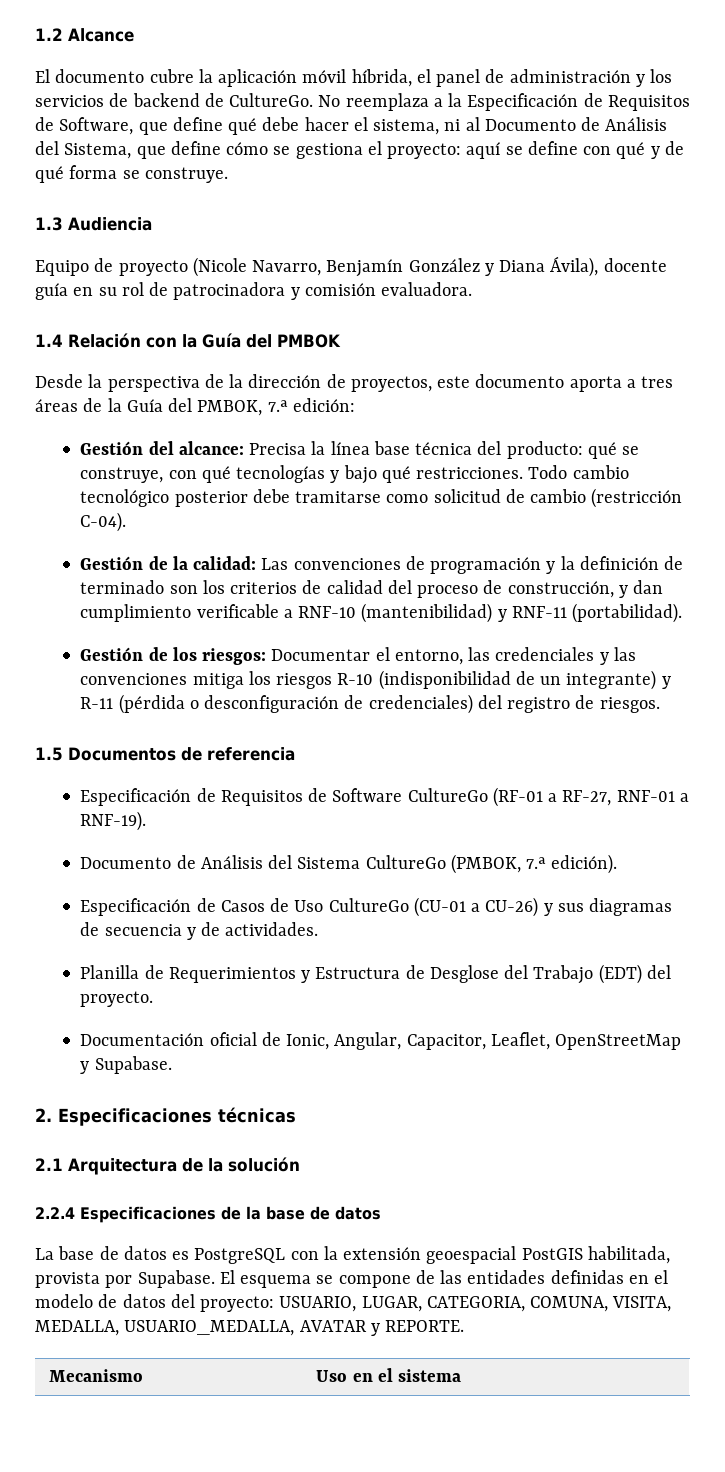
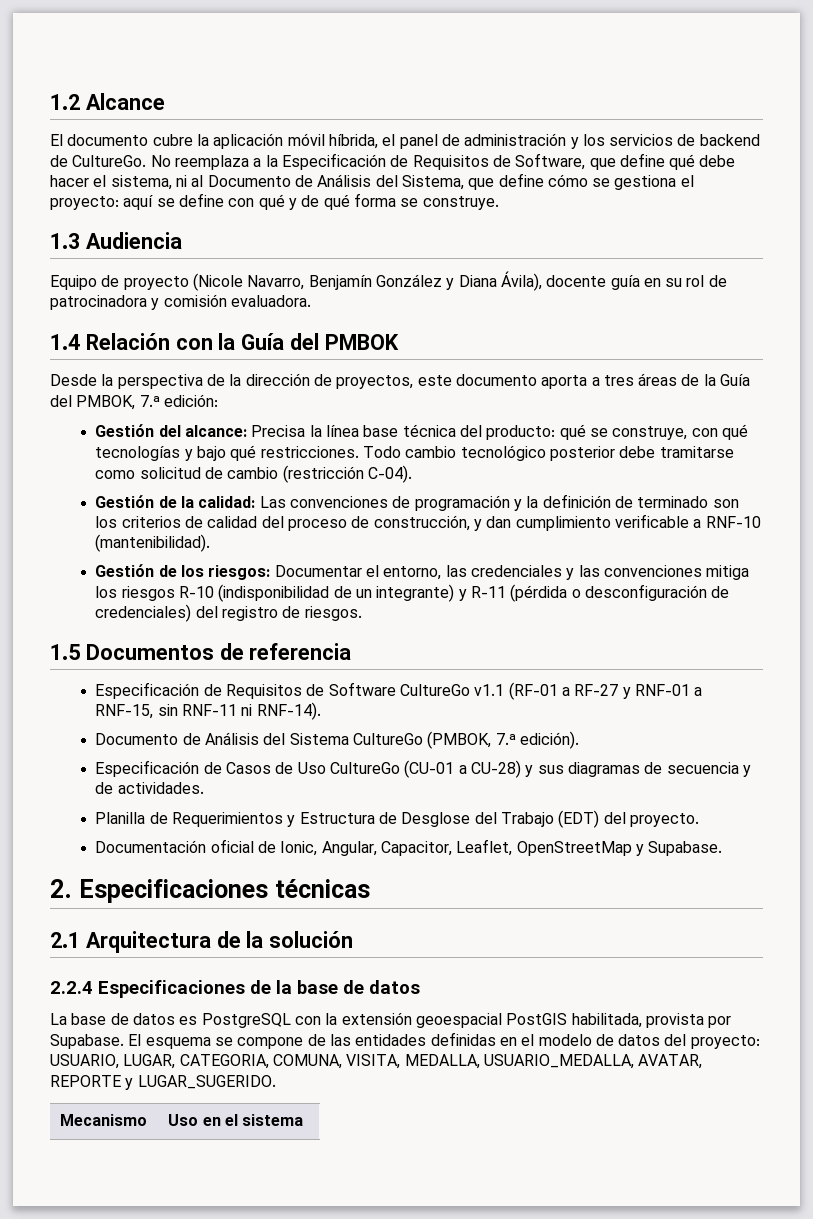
- Gestión de la calidad: Las convenciones de programación y la definición de terminado son los criterios de calidad del proceso de construcción, y dan cumplimiento verificable a RNF-10 (mantenibilidad) y RNF-11 (portabilidad).
+ Gestión de la calidad: Las convenciones de programación y la definición de terminado son los criterios de calidad del proceso de construcción, y dan cumplimiento verificable a RNF-10 (mantenibilidad).
- Especificación de Requisitos de Software CultureGo (RF-01 a RF-27, RNF-01 a RNF-19).
+ Especificación de Requisitos de Software CultureGo v1.1 (RF-01 a RF-27 y RNF-01 a RNF-15, sin RNF-11 ni RNF-14).
- Especificación de Casos de Uso CultureGo (CU-01 a CU-26) y sus diagramas de secuencia y de actividades.
+ Especificación de Casos de Uso CultureGo (CU-01 a CU-28) y sus diagramas de secuencia y de actividades.
- El esquema se compone de las entidades definidas en el modelo de datos del proyecto: USUARIO, LUGAR, CATEGORIA, COMUNA, VISITA, MEDALLA, USUARIO_MEDALLA, AVATAR y REPORTE.
+ El esquema se compone de las entidades definidas en el modelo de datos del proyecto: USUARIO, LUGAR, CATEGORIA, COMUNA, VISITA, MEDALLA, USUARIO_MEDALLA, AVATAR, REPORTE y LUGAR_SUGERIDO.

